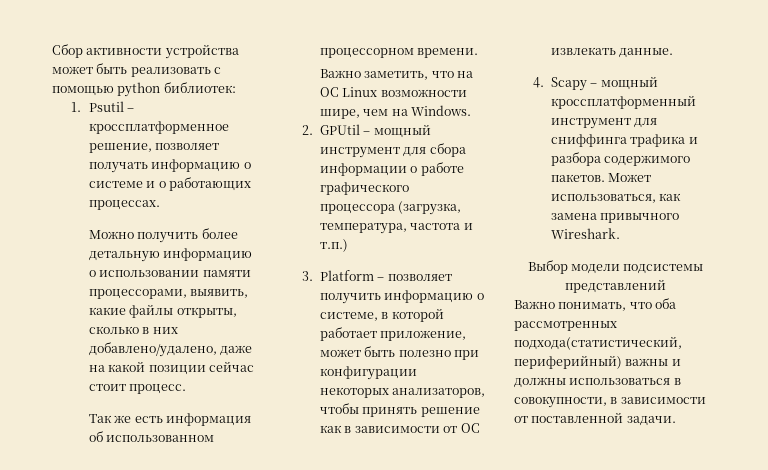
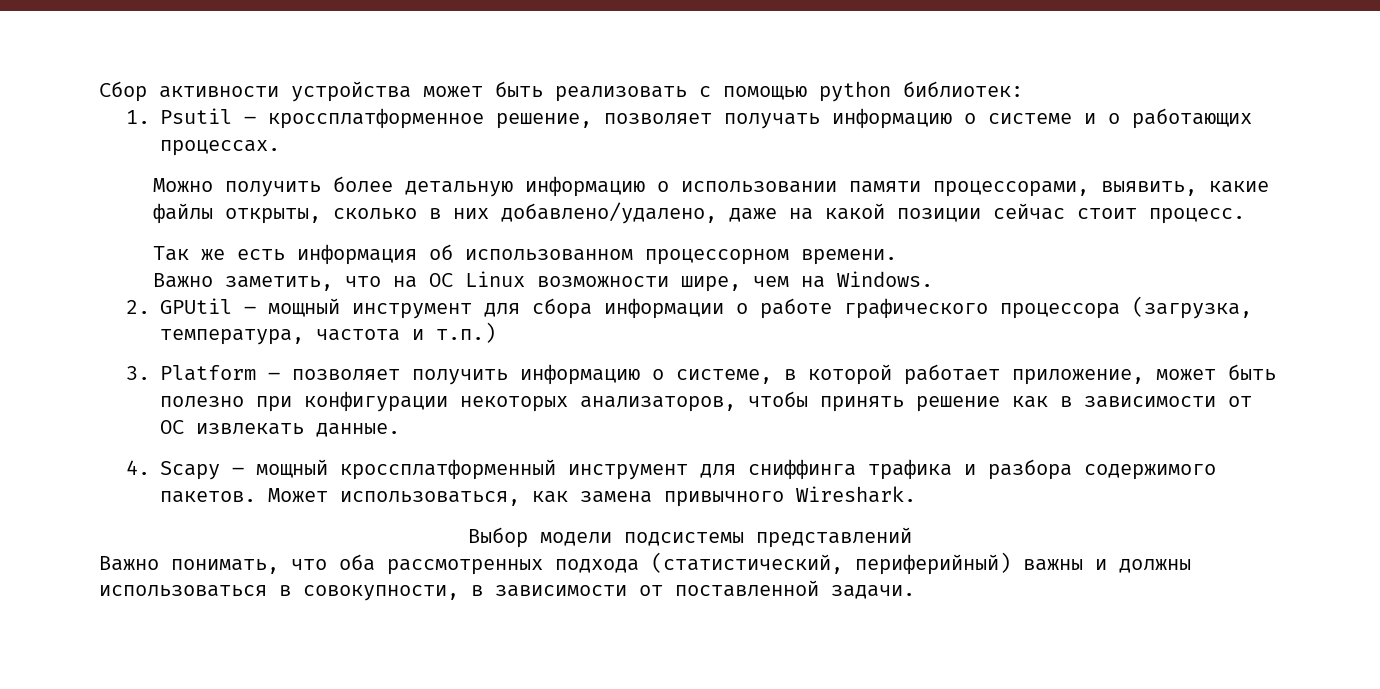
- Важно понимать, что оба рассмотренных подхода(статистический, периферийный) важны и должны использоваться в совокупности, в зависимости от поставленной задачи.
+ Важно понимать, что оба рассмотренных подхода (статистический, периферийный) важны и должны использоваться в совокупности, в зависимости от поставленной задачи.

